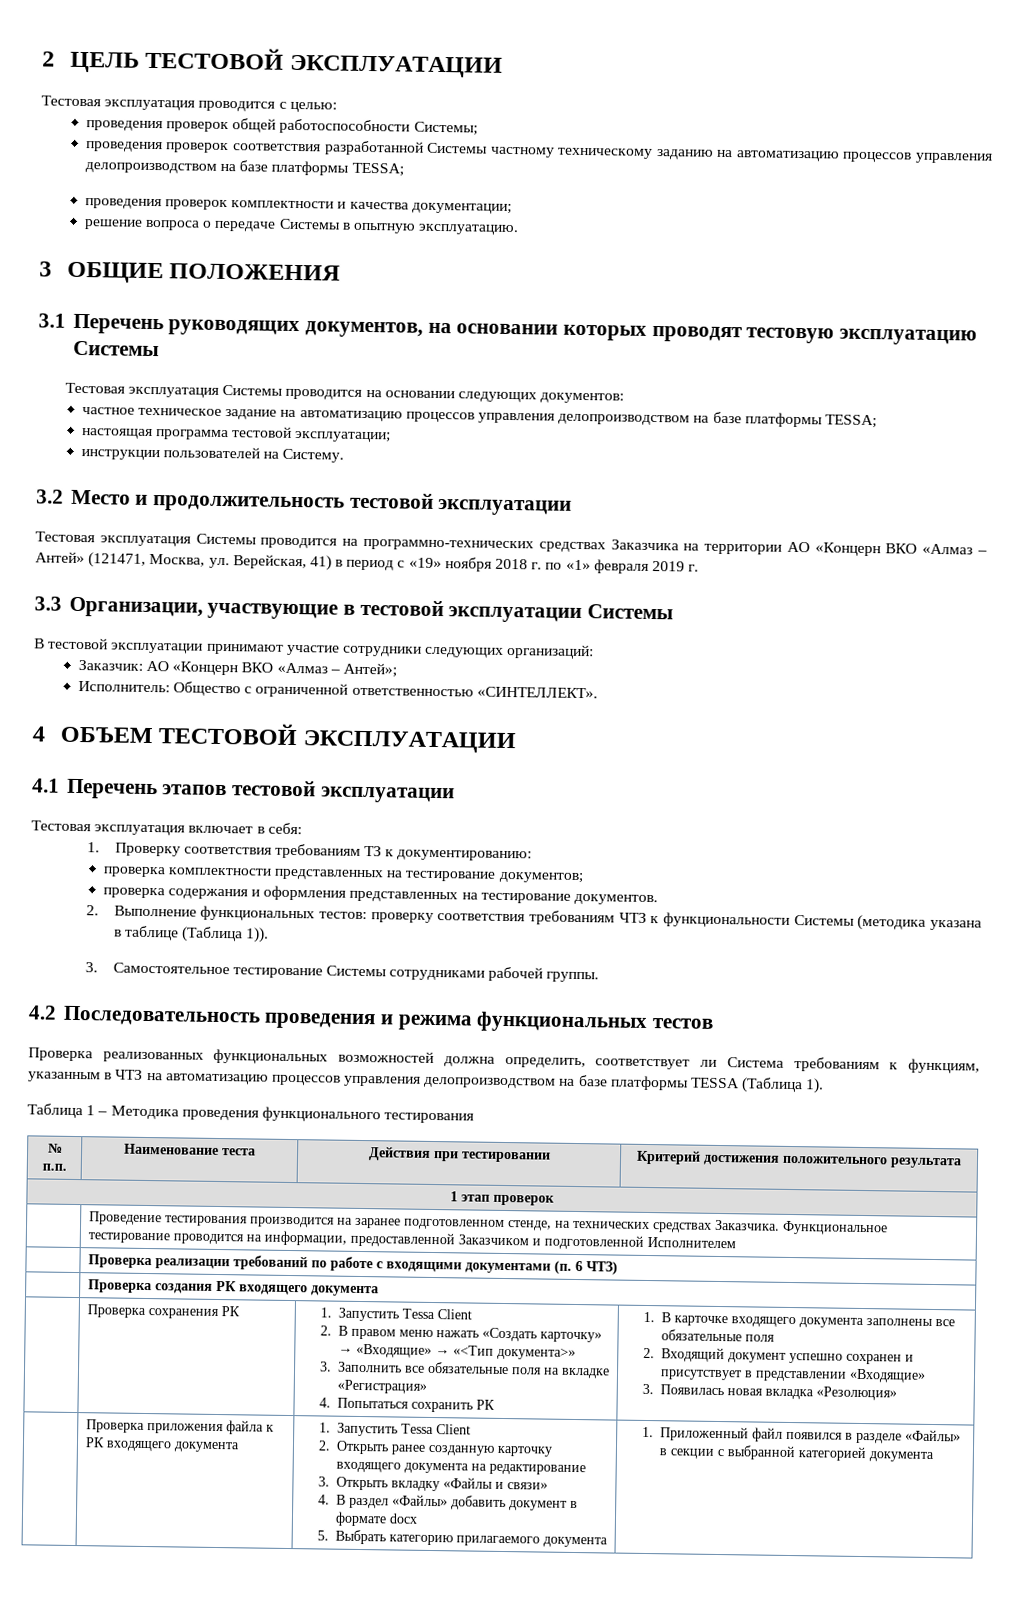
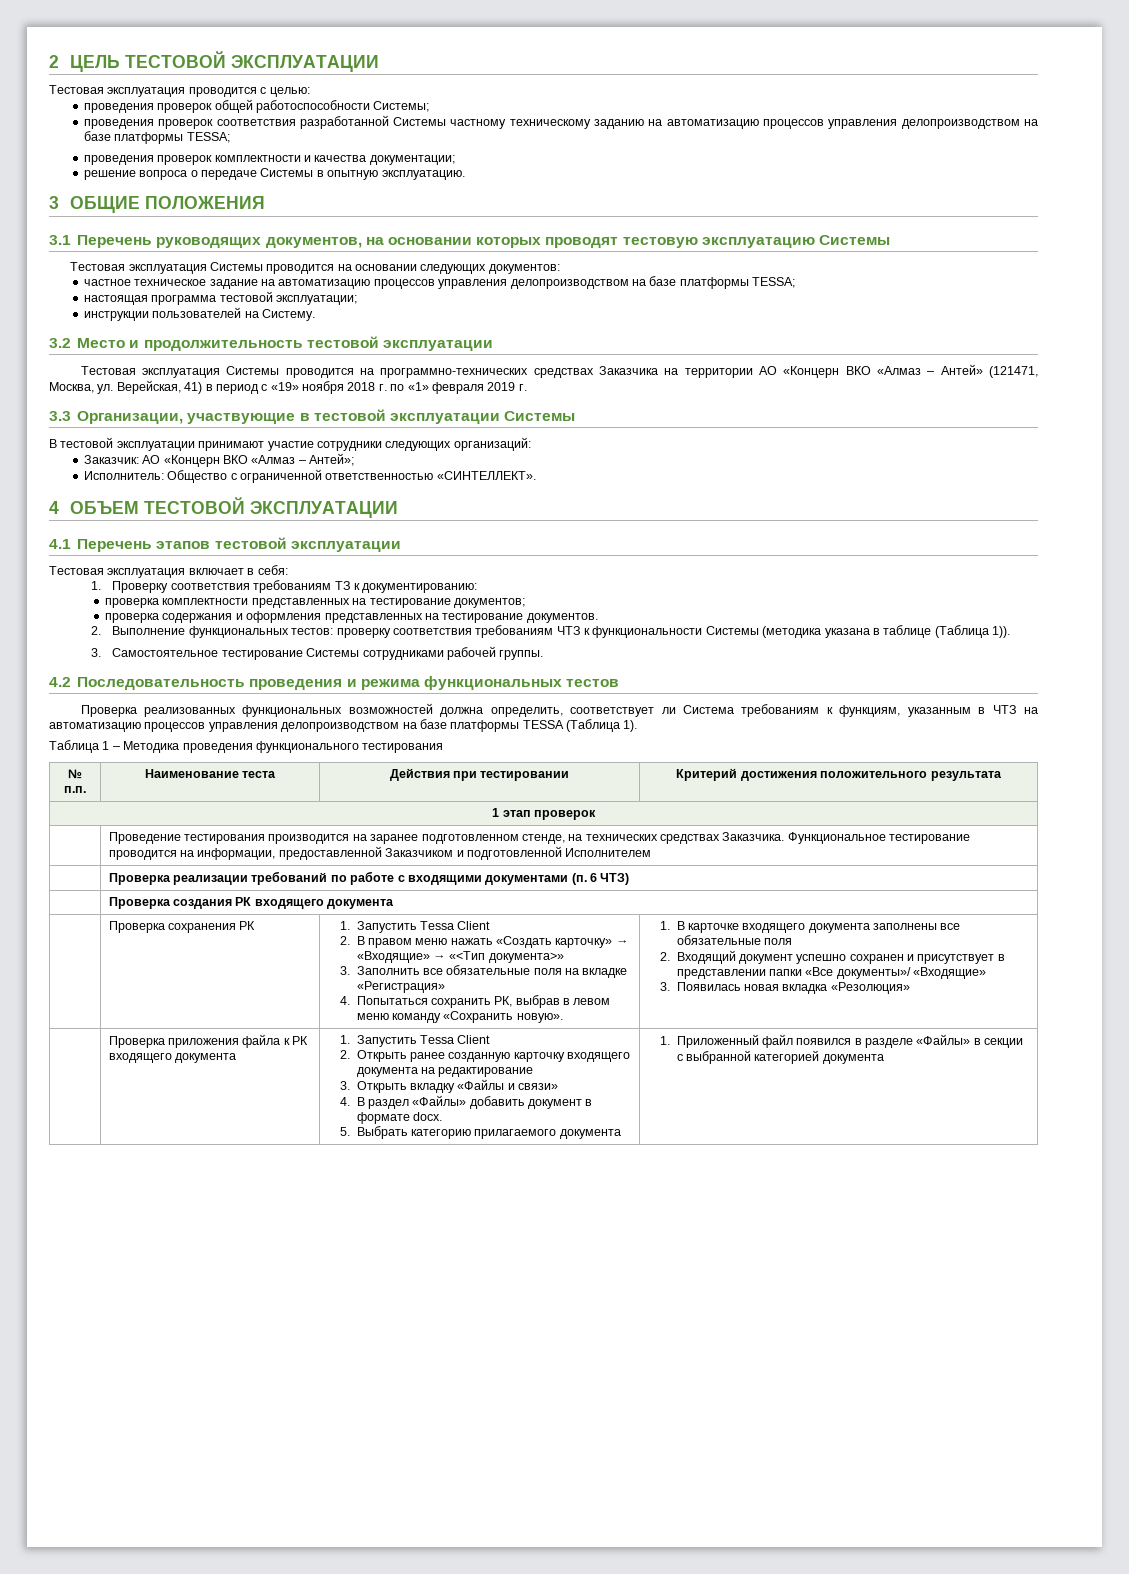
- 4. Попытаться сохранить РК
+ 4. Попытаться сохранить РК, выбрав в левом меню команду «Сохранить новую».
- 2. Входящий документ успешно сохранен и присутствует в представлении «Входящие»
+ 2. Входящий документ успешно сохранен и присутствует в представлении папки «Все документы»/ «Входящие»
- 4. В раздел «Файлы» добавить документ в формате docx
+ 4. В раздел «Файлы» добавить документ в формате docx.

